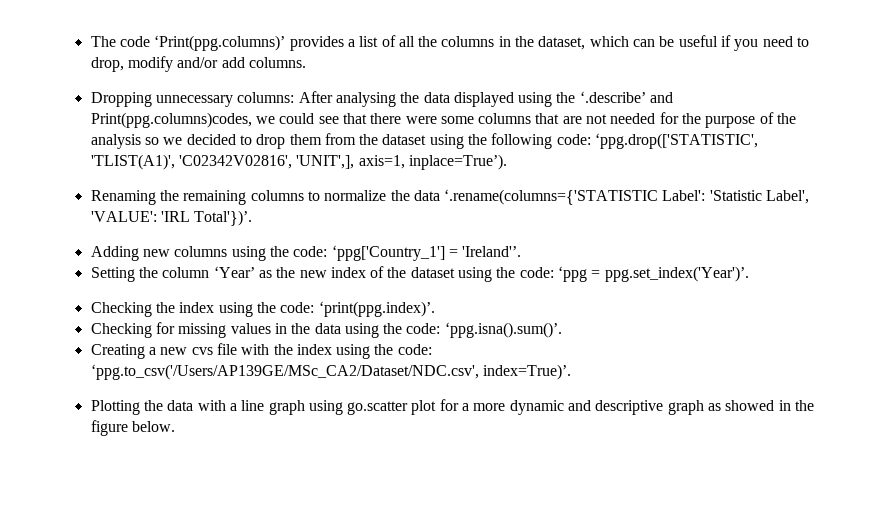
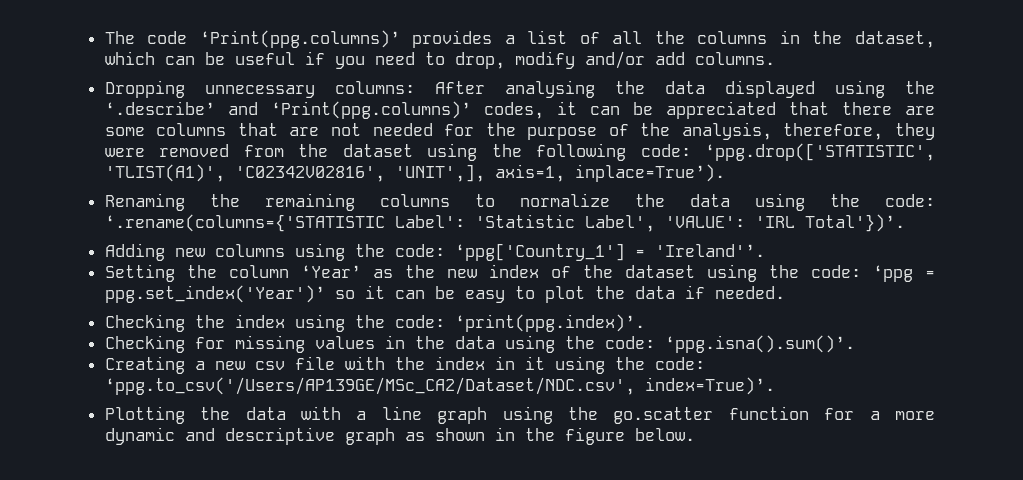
- Dropping unnecessary columns: After analysing the data displayed using the ‘.describe’ and Print(ppg.columns)codes, we could see that there were some columns that are not needed for the purpose of the analysis so we decided to drop them from the dataset using the following code: ‘ppg.drop(['STATISTIC', 'TLIST(A1)', 'C02342V02816', 'UNIT',], axis=1, inplace=True’).
+ Dropping unnecessary columns: After analysing the data displayed using the ‘.describe’ and ‘Print(ppg.columns)’ codes, it can be appreciated that there are some columns that are not needed for the purpose of the analysis, therefore, they were removed from the dataset using the following code: ‘ppg.drop(['STATISTIC', 'TLIST(A1)', 'C02342V02816', 'UNIT',], axis=1, inplace=True’).
- Renaming the remaining columns to normalize the data ‘.rename(columns={'STATISTIC Label': 'Statistic Label', 'VALUE': 'IRL Total'})’.
+ Renaming the remaining columns to normalize the data using the code: ‘.rename(columns={'STATISTIC Label': 'Statistic Label', 'VALUE': 'IRL Total'})’.
- Setting the column ‘Year’ as the new index of the dataset using the code: ‘ppg = ppg.set_index('Year')’.
+ Setting the column ‘Year’ as the new index of the dataset using the code: ‘ppg = ppg.set_index('Year')’ so it can be easy to plot the data if needed.
- Creating a new cvs file with the index using the code: ‘ppg.to_csv('/Users/AP139GE/MSc_CA2/Dataset/NDC.csv', index=True)’.
+ Creating a new csv file with the index in it using the code: ‘ppg.to_csv('/Users/AP139GE/MSc_CA2/Dataset/NDC.csv', index=True)’.
- Plotting the data with a line graph using go.scatter plot for a more dynamic and descriptive graph as showed in the figure below.
+ Plotting the data with a line graph using the go.scatter function for a more dynamic and descriptive graph as shown in the figure below.

